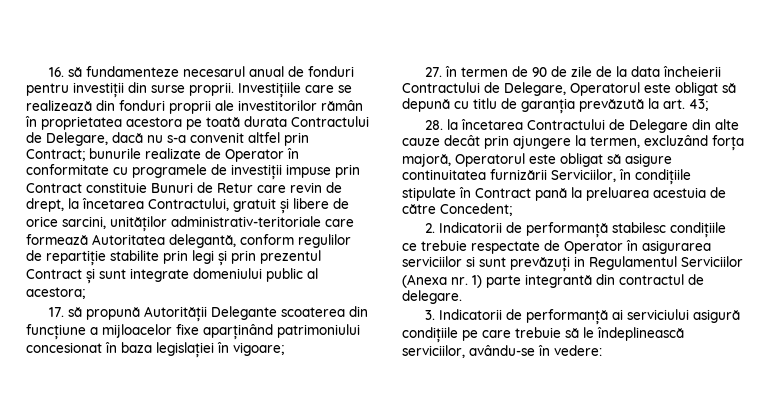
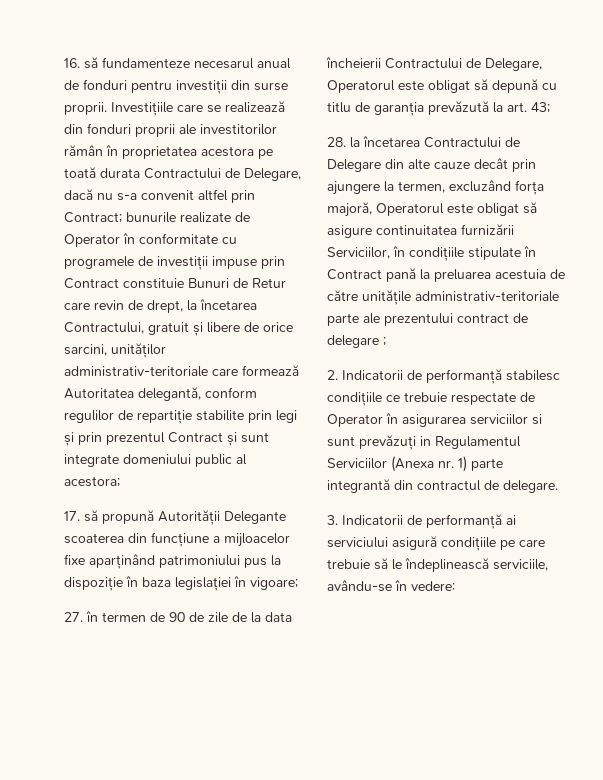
- 17. să propună Autorității Delegante scoaterea din funcțiune a mijloacelor fixe aparținând patrimoniului concesionat în baza legislației în vigoare;
+ 17. să propună Autorității Delegante scoaterea din funcțiune a mijloacelor fixe aparținând patrimoniului pus la dispoziție în baza legislației în vigoare;
- 28. la încetarea Contractului de Delegare din alte cauze decât prin ajungere la termen, excluzând forța majoră, Operatorul este obligat să asigure continuitatea furnizării Serviciilor, în condițiile stipulate în Contract pană la preluarea acestuia de către Concedent;
+ 28. la încetarea Contractului de Delegare din alte cauze decât prin ajungere la termen, excluzând forța majoră, Operatorul este obligat să asigure continuitatea furnizării Serviciilor, în condițiile stipulate în Contract pană la preluarea acestuia de către unitățile administrativ-teritoriale parte ale prezentului contract de delegare ;
- 3. Indicatorii de performanță ai serviciului asigură condițiile pe care trebuie să le îndeplinească serviciilor, avându-se în vedere:
+ 3. Indicatorii de performanță ai serviciului asigură condițiile pe care trebuie să le îndeplinească serviciile, avându-se în vedere:

